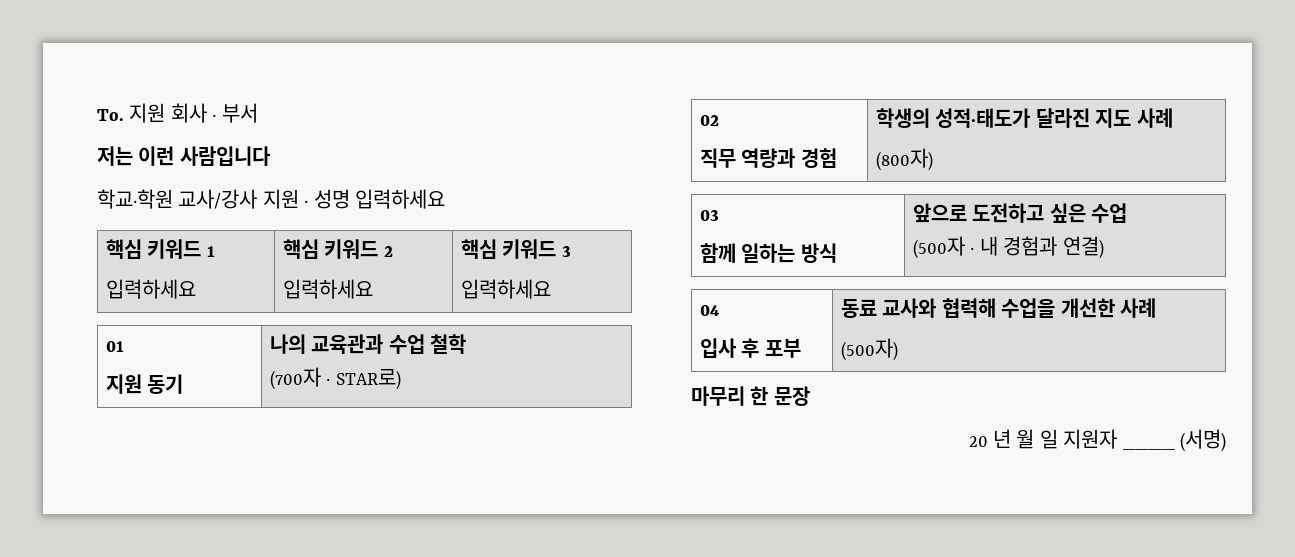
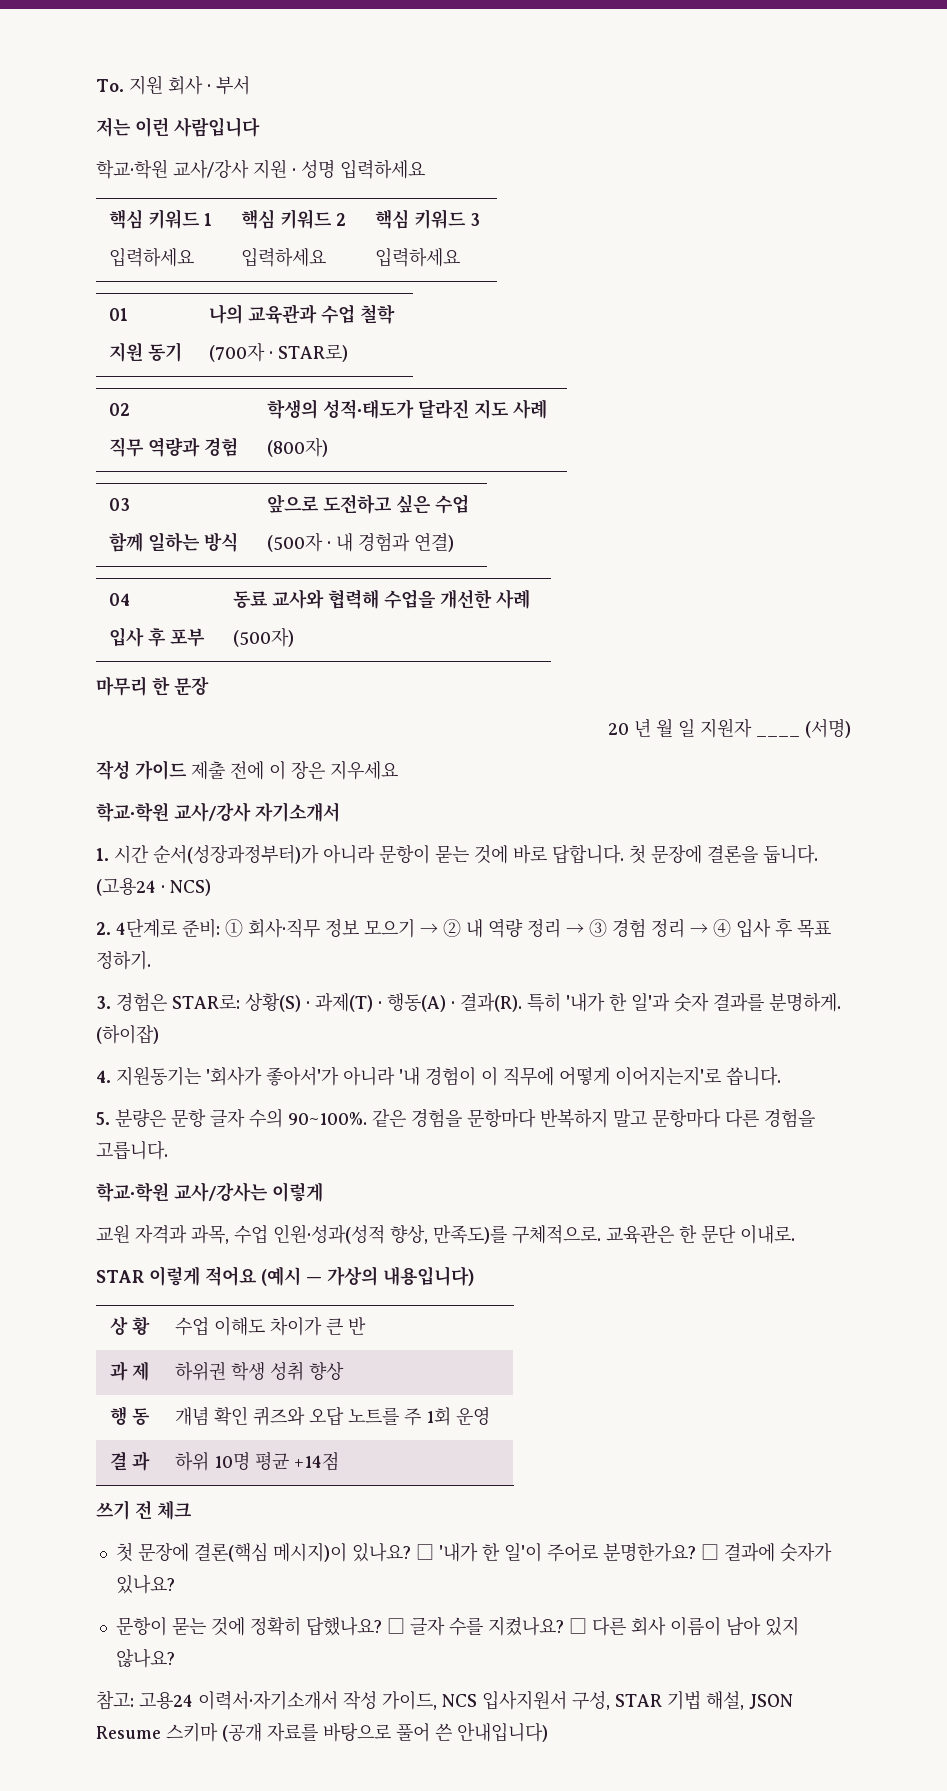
+ 작성 가이드 제출 전에 이 장은 지우세요
+ 학교·학원 교사/강사 자기소개서
+ 1. 시간 순서(성장과정부터)가 아니라 문항이 묻는 것에 바로 답합니다. 첫 문장에 결론을 둡니다. (고용24 · NCS)
+ 2. 4단계로 준비: ① 회사·직무 정보 모으기 → ② 내 역량 정리 → ③ 경험 정리 → ④ 입사 후 목표 정하기.
+ 3. 경험은 STAR로: 상황(S) · 과제(T) · 행동(A) · 결과(R). 특히 '내가 한 일'과 숫자 결과를 분명하게. (하이잡)
+ 4. 지원동기는 '회사가 좋아서'가 아니라 '내 경험이 이 직무에 어떻게 이어지는지'로 씁니다.
+ 5. 분량은 문항 글자 수의 90~100%. 같은 경험을 문항마다 반복하지 말고 문항마다 다른 경험을 고릅니다.
+ 학교·학원 교사/강사는 이렇게
+ 교원 자격과 과목, 수업 인원·성과(성적 향상, 만족도)를 구체적으로. 교육관은 한 문단 이내로.
+ STAR 이렇게 적어요 (예시 — 가상의 내용입니다)
+ 상 황 | 수업 이해도 차이가 큰 반
+ 과 제 | 하위권 학생 성취 향상
+ 행 동 | 개념 확인 퀴즈와 오답 노트를 주 1회 운영
+ 결 과 | 하위 10명 평균 +14점
+ 쓰기 전 체크
+ 첫 문장에 결론(핵심 메시지)이 있나요? □ '내가 한 일'이 주어로 분명한가요? □ 결과에 숫자가 있나요?
+ 문항이 묻는 것에 정확히 답했나요? □ 글자 수를 지켰나요? □ 다른 회사 이름이 남아 있지 않나요?
+ 참고: 고용24 이력서·자기소개서 작성 가이드, NCS 입사지원서 구성, STAR 기법 해설, JSON Resume 스키마 (공개 자료를 바탕으로 풀어 쓴 안내입니다)

